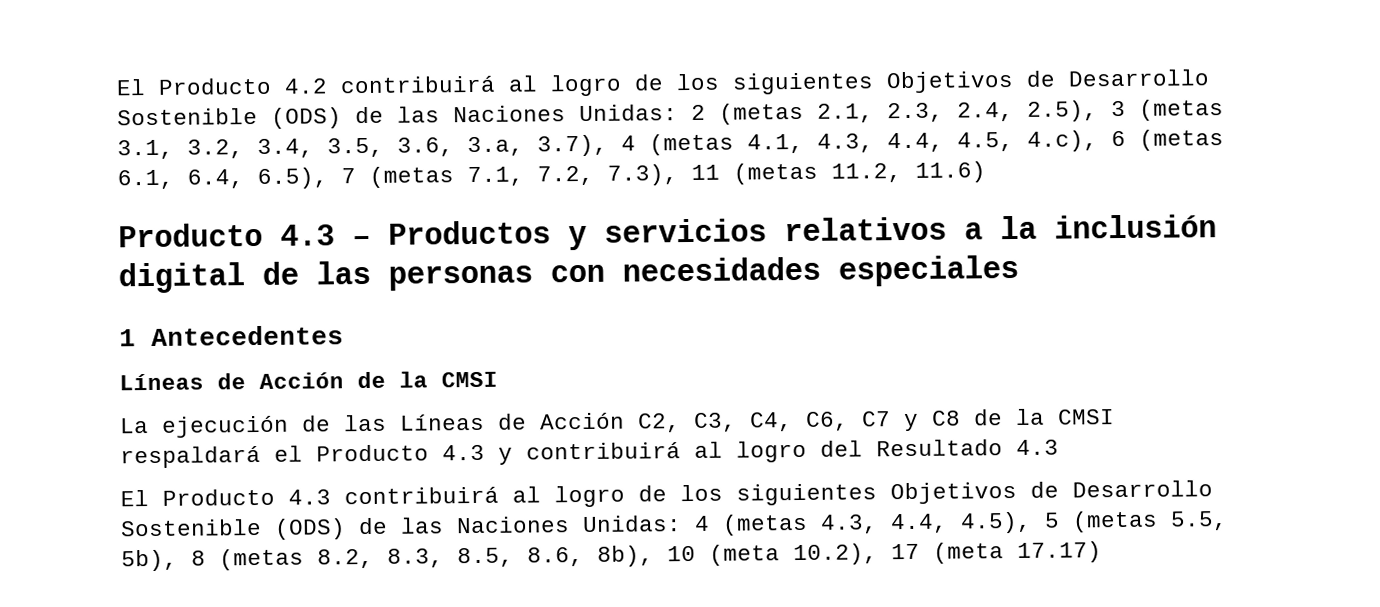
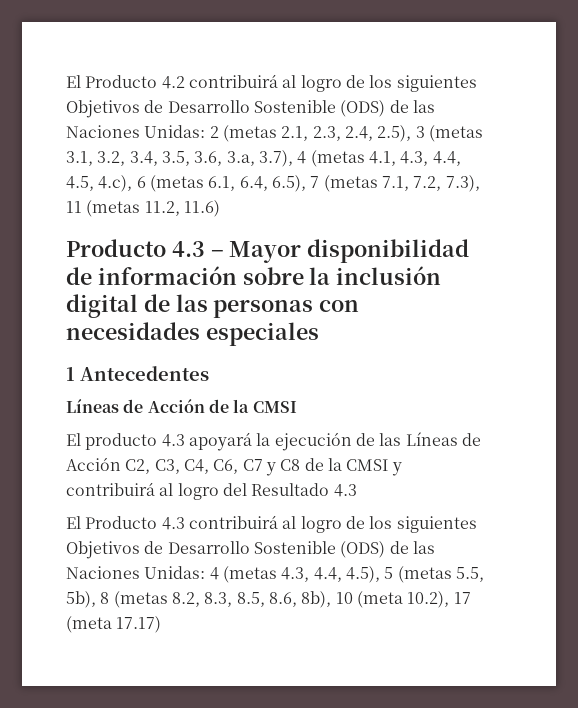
- Producto 4.3 – Productos y servicios relativos a la inclusión digital de las personas con necesidades especiales
+ Producto 4.3 – Mayor disponibilidad de información sobre la inclusión digital de las personas con necesidades especiales
- La ejecución de las Líneas de Acción C2, C3, C4, C6, C7 y C8 de la CMSI respaldará el Producto 4.3 y contribuirá al logro del Resultado 4.3
+ El producto 4.3 apoyará la ejecución de las Líneas de Acción C2, C3, C4, C6, C7 y C8 de la CMSI y contribuirá al logro del Resultado 4.3

